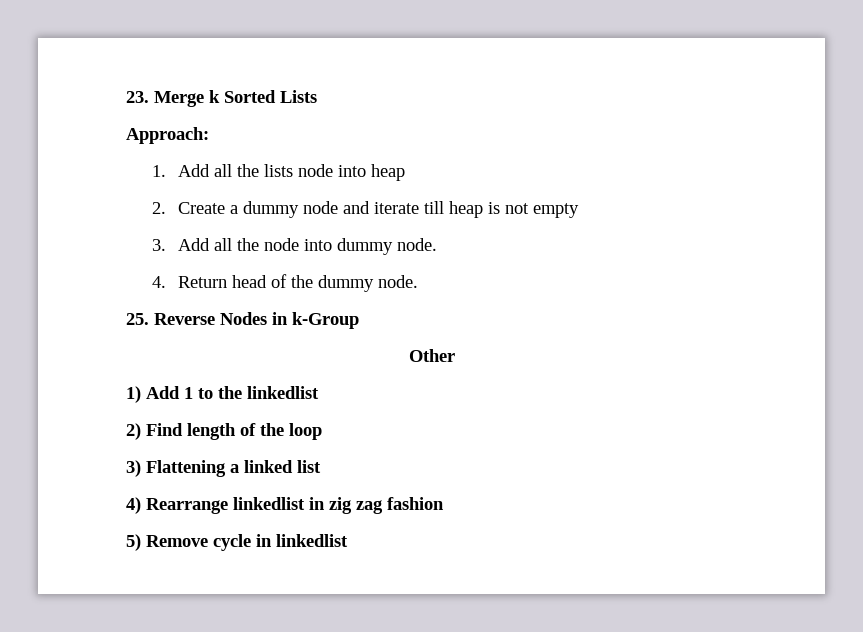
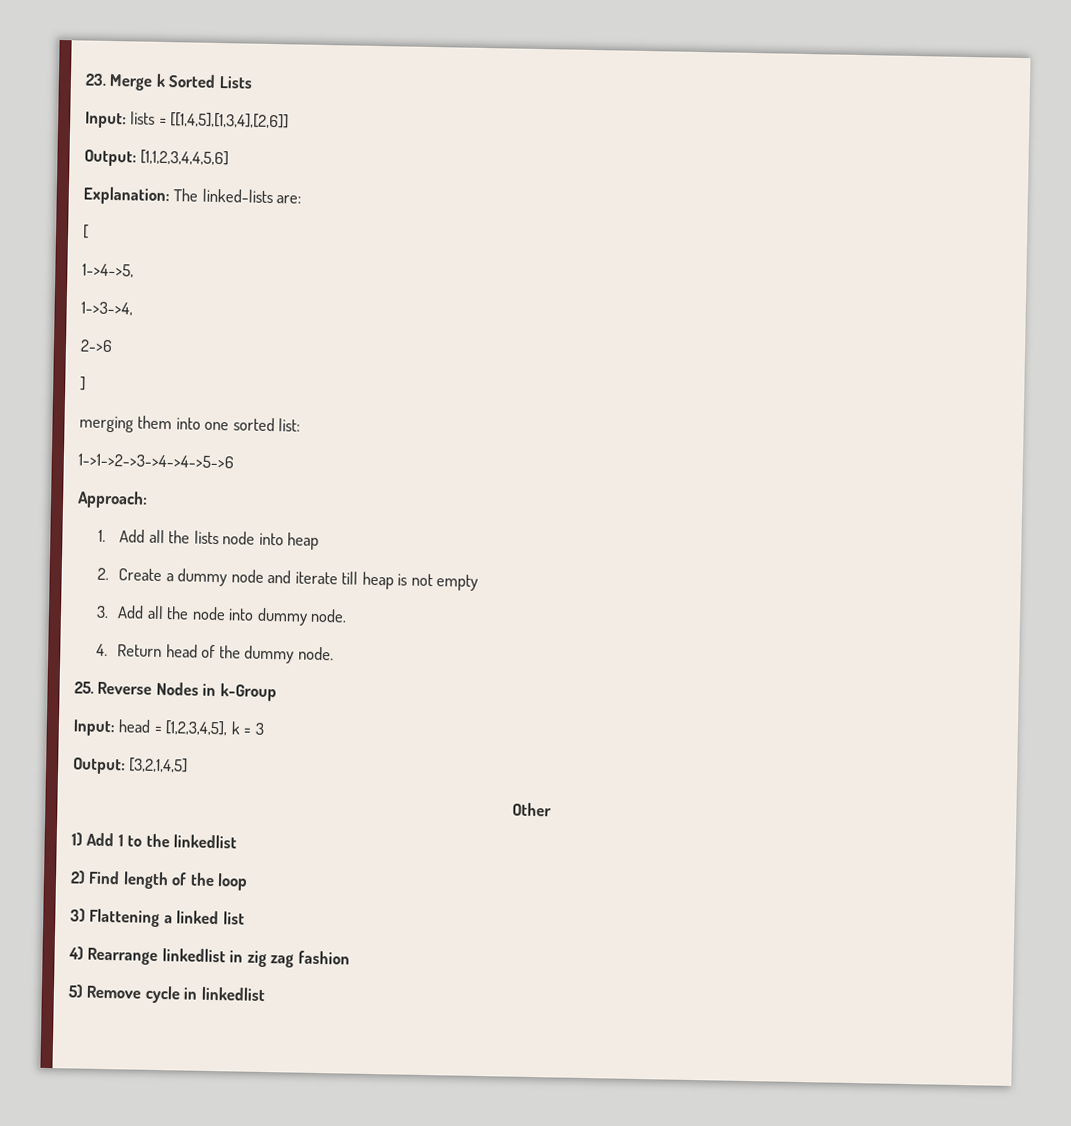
+ Input: lists = [[1,4,5],[1,3,4],[2,6]]
+ Output: [1,1,2,3,4,4,5,6]
+ Explanation: The linked-lists are:
+ [
+ 1->4->5,
+ 1->3->4,
+ 2->6
+ ]
+ merging them into one sorted list:
+ 1->1->2->3->4->4->5->6
+ Input: head = [1,2,3,4,5], k = 3
+ Output: [3,2,1,4,5]

